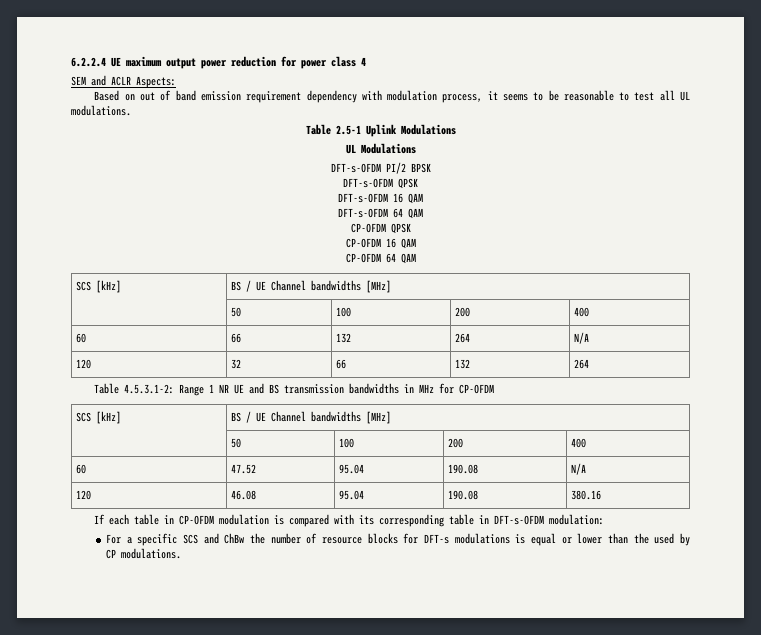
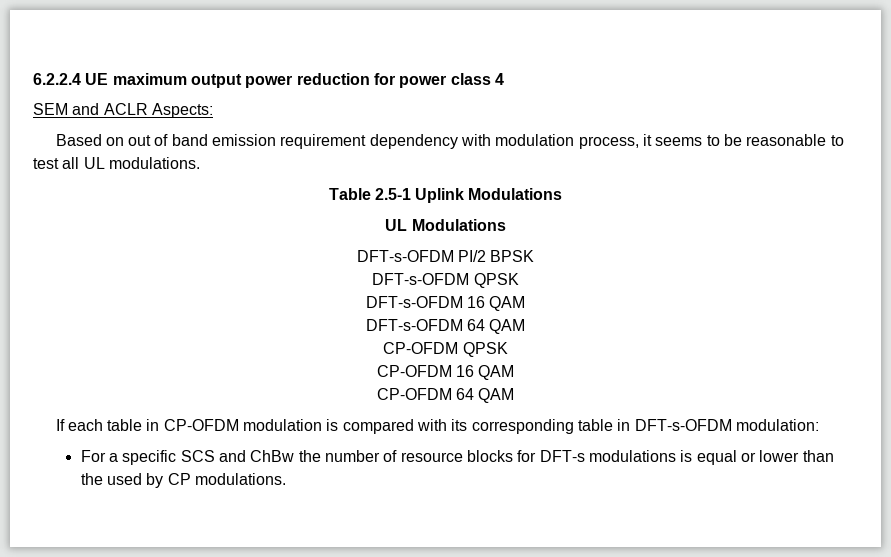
  CP-OFDM 64 QAM
- SCS [kHz] | BS / UE Channel bandwidths [MHz]
- | 50 | 100 | 200 | 400
- 60 | 66 | 132 | 264 | N/A
- 120 | 32 | 66 | 132 | 264
- Table 4.5.3.1-2: Range 1 NR UE and BS transmission bandwidths in MHz for CP-OFDM
- SCS [kHz] | BS / UE Channel bandwidths [MHz]
- | 50 | 100 | 200 | 400
- 60 | 47.52 | 95.04 | 190.08 | N/A
- 120 | 46.08 | 95.04 | 190.08 | 380.16

